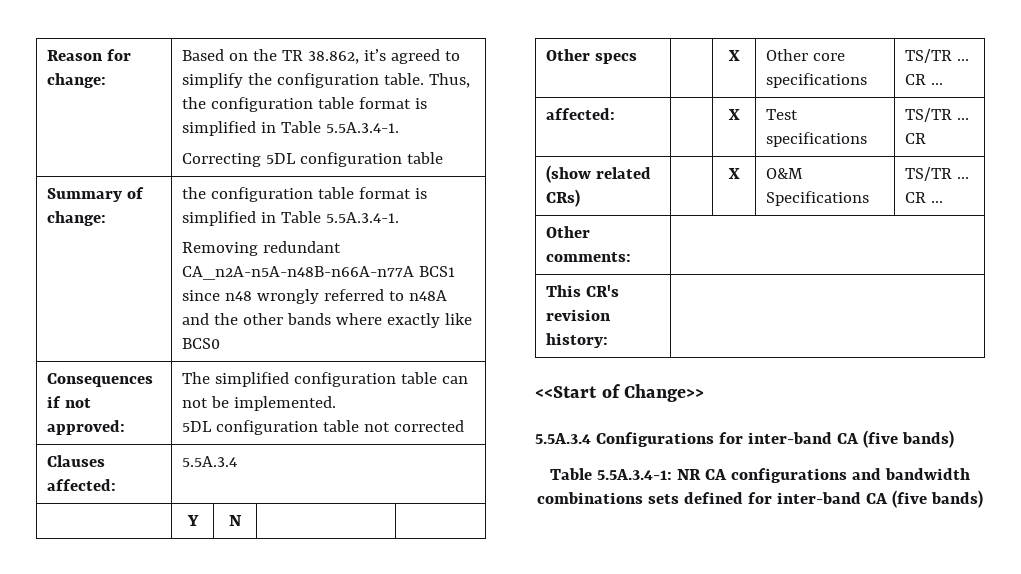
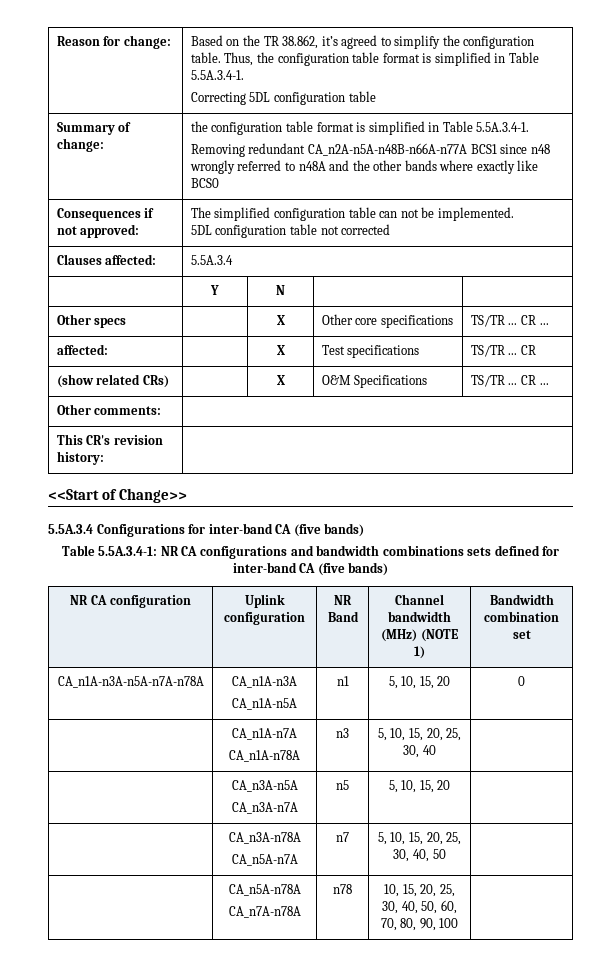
+ NR CA configuration | Uplink configuration | NR Band | Channel bandwidth (MHz) (NOTE 1) | Bandwidth combination set
+ CA_n1A-n3A-n5A-n7A-n78A | CA_n1A-n3A
+ CA_n1A-n5A | n1 | 5, 10, 15, 20 | 0
+ | CA_n1A-n7A
+ CA_n1A-n78A | n3 | 5, 10, 15, 20, 25, 30, 40 |
+ | CA_n3A-n5A
+ CA_n3A-n7A | n5 | 5, 10, 15, 20 |
+ | CA_n3A-n78A
+ CA_n5A-n7A | n7 | 5, 10, 15, 20, 25, 30, 40, 50 |
+ | CA_n5A-n78A
+ CA_n7A-n78A | n78 | 10, 15, 20, 25, 30, 40, 50, 60, 70, 80, 90, 100 |

